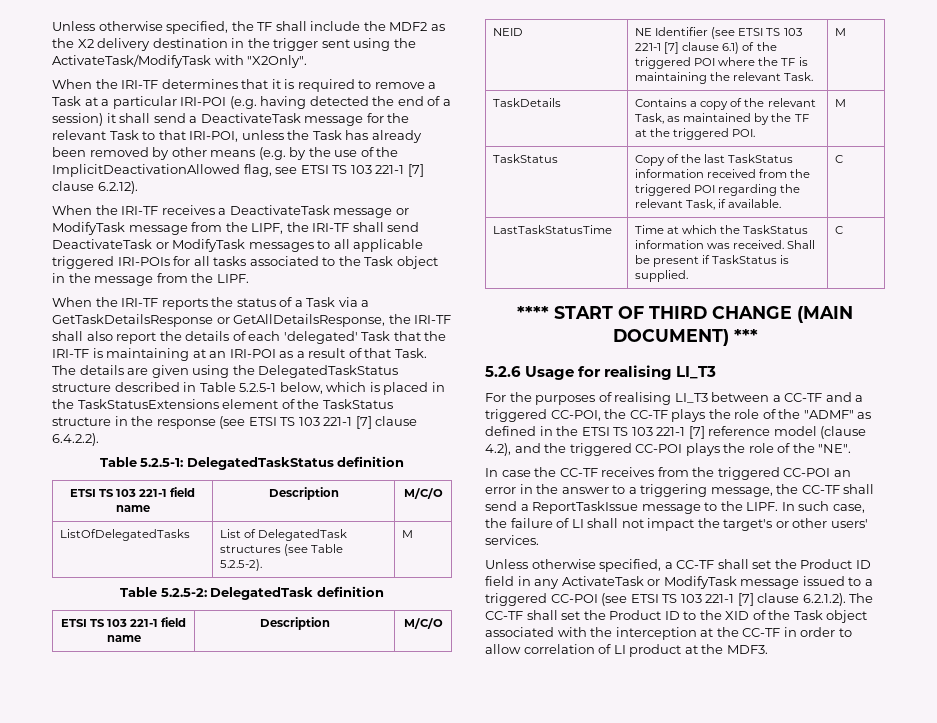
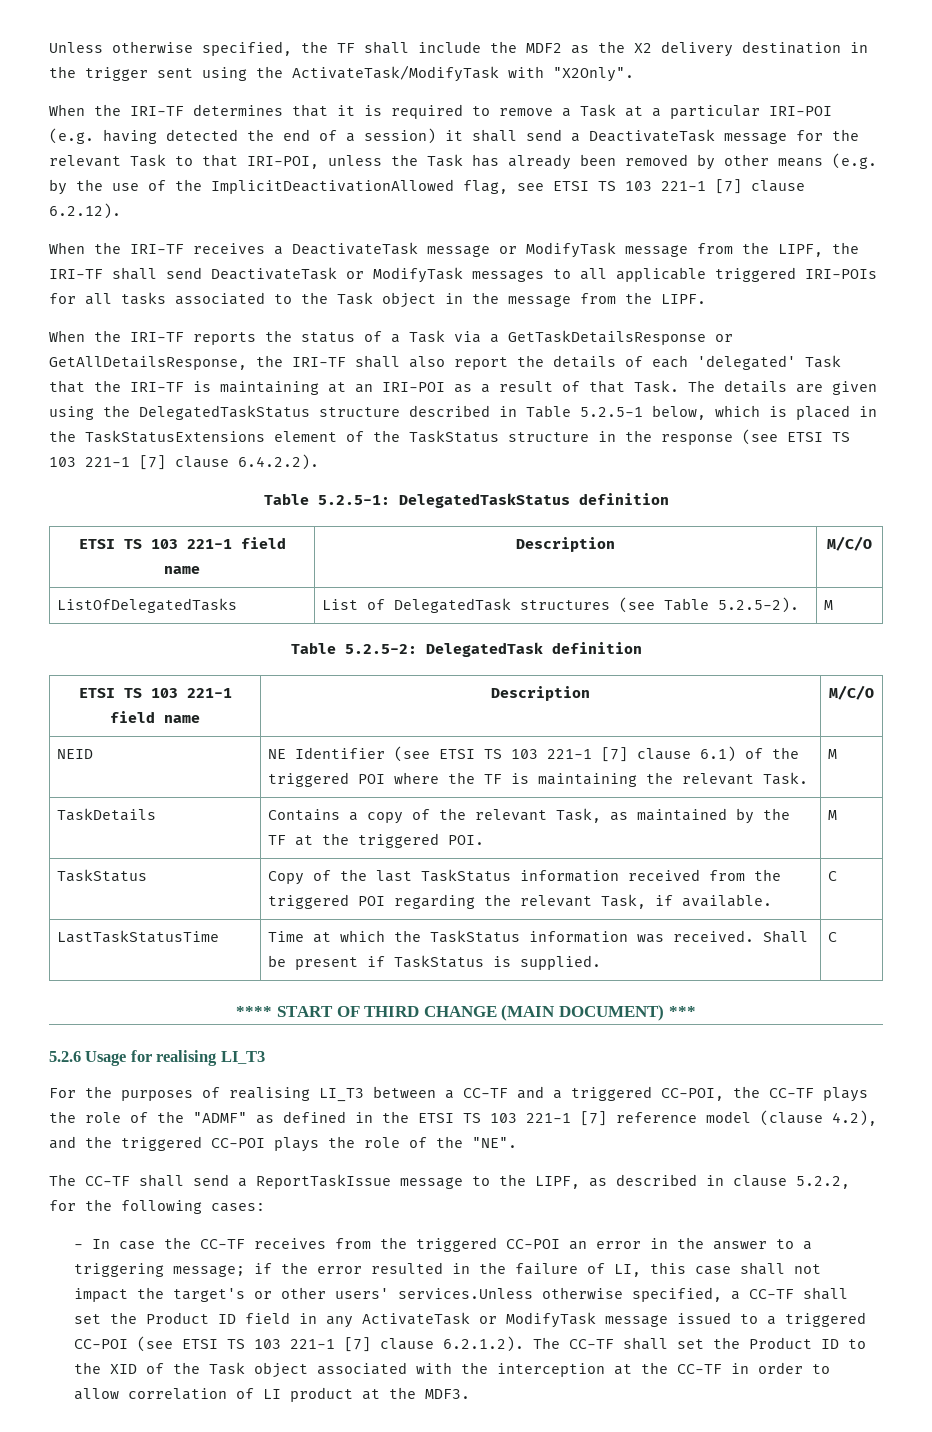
- In case the CC-TF receives from the triggered CC-POI an error in the answer to a triggering message, the CC-TF shall send a ReportTaskIssue message to the LIPF. In such case, the failure of LI shall not impact the target's or other users' services.
- Unless otherwise specified, a CC-TF shall set the Product ID field in any ActivateTask or ModifyTask message issued to a triggered CC-POI (see ETSI TS 103 221-1 [7] clause 6.2.1.2). The CC-TF shall set the Product ID to the XID of the Task object associated with the interception at the CC-TF in order to allow correlation of LI product at the MDF3.
+ The CC-TF shall send a ReportTaskIssue message to the LIPF, as described in clause 5.2.2, for the following cases:
+ - In case the CC-TF receives from the triggered CC-POI an error in the answer to a triggering message; if the error resulted in the failure of LI, this case shall not impact the target's or other users' services.Unless otherwise specified, a CC-TF shall set the Product ID field in any ActivateTask or ModifyTask message issued to a triggered CC-POI (see ETSI TS 103 221-1 [7] clause 6.2.1.2). The CC-TF shall set the Product ID to the XID of the Task object associated with the interception at the CC-TF in order to allow correlation of LI product at the MDF3.

